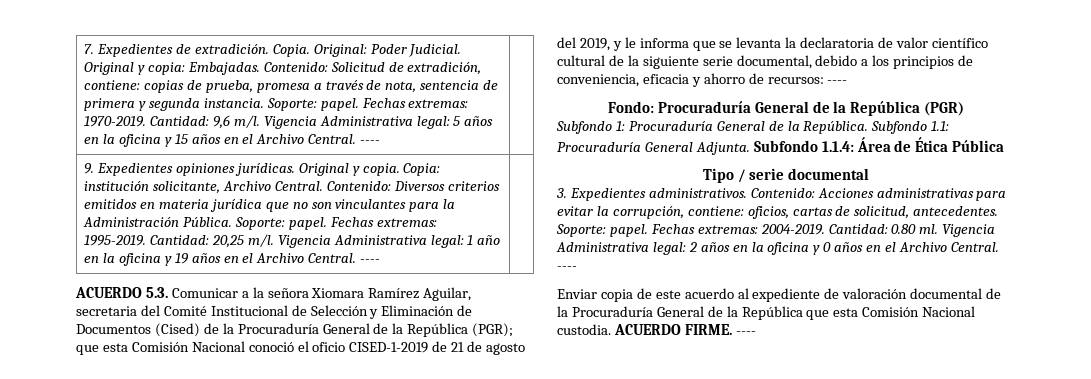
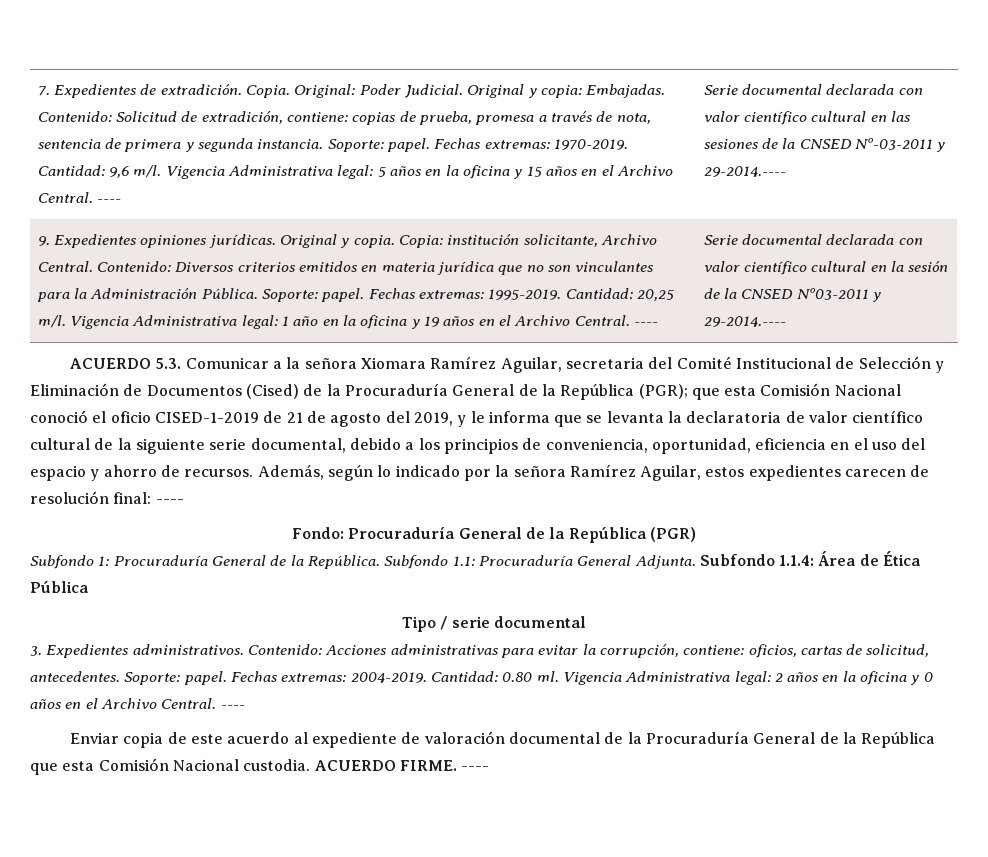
+ Serie documental declarada con valor científico cultural en las sesiones de la CNSED Nº-03-2011 y 29-2014.----
+ Serie documental declarada con valor científico cultural en la sesión de la CNSED Nº03-2011 y 29-2014.----
- que esta Comisión Nacional conoció el oficio CISED-1-2019 de 21 de agosto del 2019, y le informa que se levanta la declaratoria de valor científico cultural de la siguiente serie documental, debido a los principios de conveniencia, eficacia y ahorro de recursos:
+ que esta Comisión Nacional conoció el oficio CISED-1-2019 de 21 de agosto del 2019, y le informa que se levanta la declaratoria de valor científico cultural de la siguiente serie documental, debido a los principios de conveniencia, oportunidad, eficiencia en el uso del espacio y ahorro de recursos. Además, según lo indicado por la señora Ramírez Aguilar, estos expedientes carecen de resolución final:

